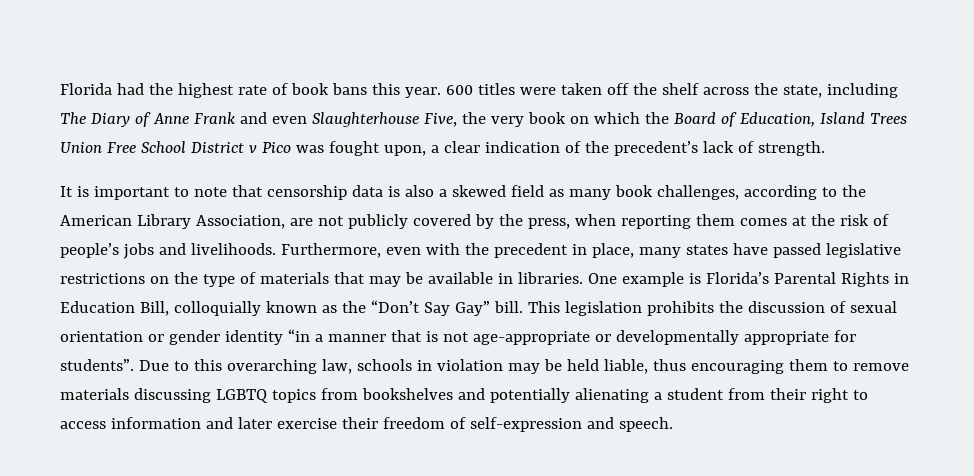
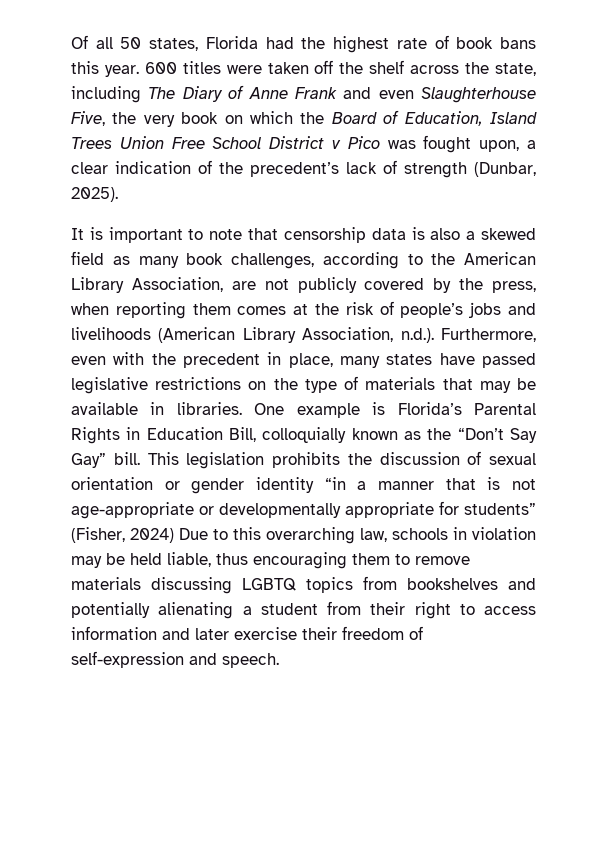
- Florida had the highest rate of book bans this year.
+ Of all 50 states, Florida had the highest rate of book bans this year.
- 600 titles were taken off the shelf across the state, including The Diary of Anne Frank and even Slaughterhouse Five, the very book on which the Board of Education, Island Trees Union Free School District v Pico was fought upon, a clear indication of the precedent’s lack of strength.
+ 600 titles were taken off the shelf across the state, including The Diary of Anne Frank and even Slaughterhouse Five, the very book on which the Board of Education, Island Trees Union Free School District v Pico was fought upon, a clear indication of the precedent’s lack of strength (Dunbar, 2025).
- It is important to note that censorship data is also a skewed field as many book challenges, according to the American Library Association, are not publicly covered by the press, when reporting them comes at the risk of people’s jobs and livelihoods. Furthermore, even with the precedent in place, many states have passed legislative restrictions on the type of materials that may be available in libraries.
+ It is important to note that censorship data is also a skewed field as many book challenges, according to the American Library Association, are not publicly covered by the press, when reporting them comes at the risk of people’s jobs and livelihoods (American Library Association, n.d.). Furthermore, even with the precedent in place, many states have passed legislative restrictions on the type of materials that may be available in libraries.
- This legislation prohibits the discussion of sexual orientation or gender identity “in a manner that is not age-appropriate or developmentally appropriate for students”. Due to this overarching law, schools in violation may be held liable, thus encouraging them to remove materials discussing LGBTQ topics from bookshelves and potentially alienating a student from their right to access information and later exercise their freedom of self-expression and speech.
+ This legislation prohibits the discussion of sexual orientation or gender identity “in a manner that is not age-appropriate or developmentally appropriate for students” (Fisher, 2024) Due to this overarching law, schools in violation may be held liable, thus encouraging them to remove materials discussing LGBTQ topics from bookshelves and potentially alienating a student from their right to access information and later exercise their freedom of self-expression and speech.

